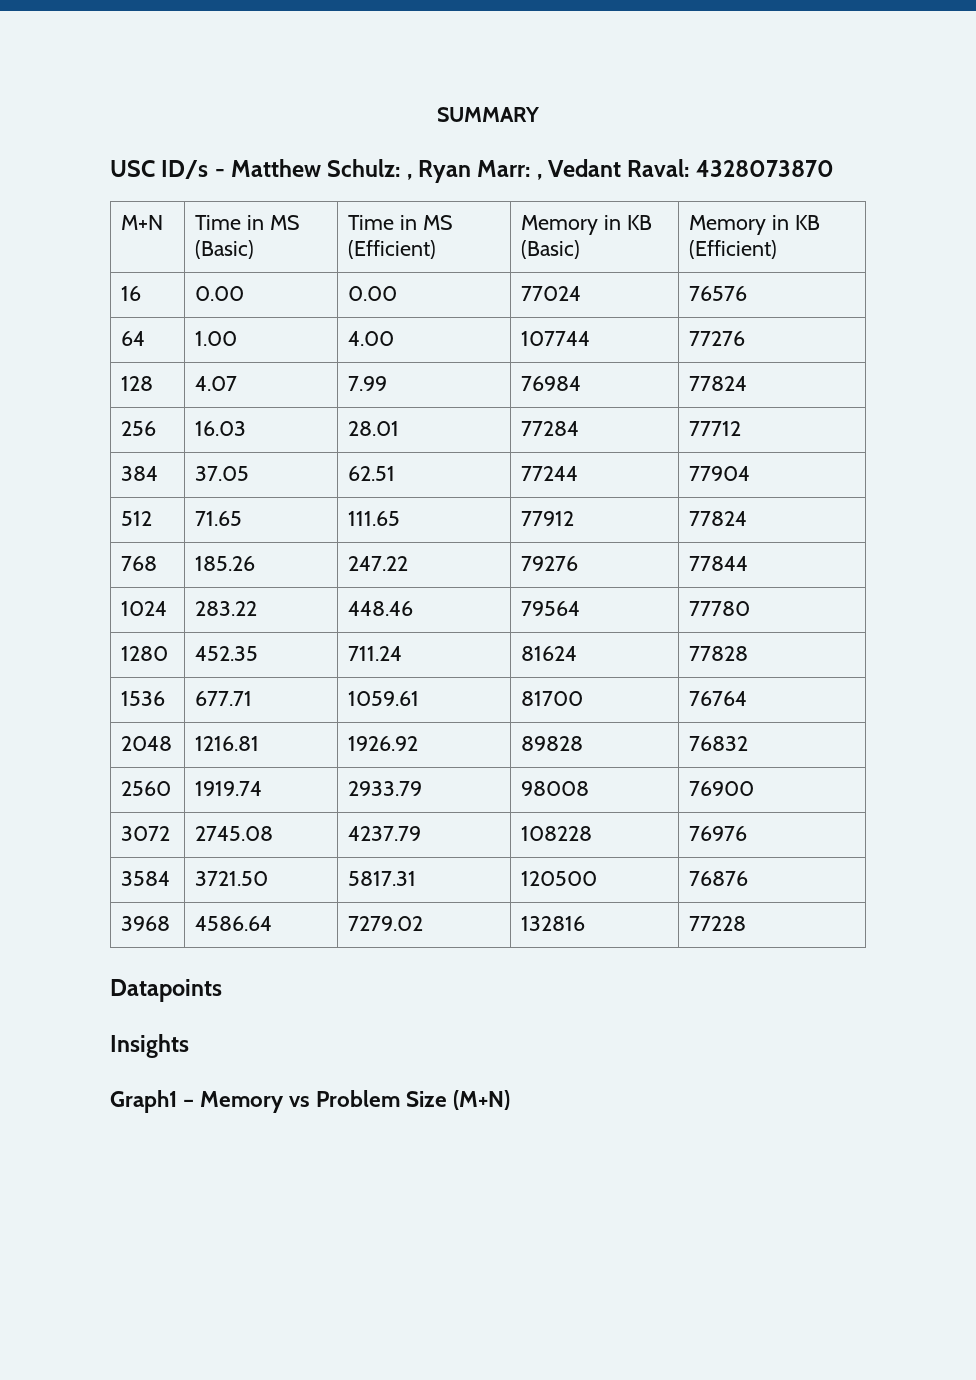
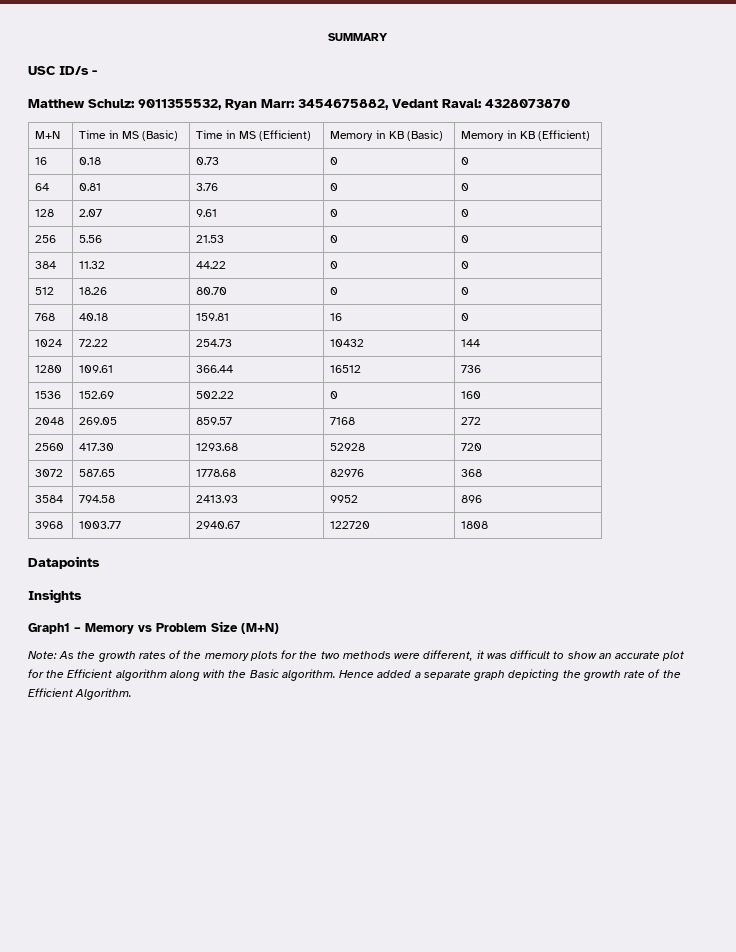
- USC ID/s - Matthew Schulz: , Ryan Marr: , Vedant Raval: 4328073870
+ USC ID/s -
+ Matthew Schulz: 9011355532, Ryan Marr: 3454675882, Vedant Raval: 4328073870
- 16 | 0.00 | 0.00 | 77024 | 76576
- 64 | 1.00 | 4.00 | 107744 | 77276
- 128 | 4.07 | 7.99 | 76984 | 77824
- 256 | 16.03 | 28.01 | 77284 | 77712
- 384 | 37.05 | 62.51 | 77244 | 77904
- 512 | 71.65 | 111.65 | 77912 | 77824
- 768 | 185.26 | 247.22 | 79276 | 77844
- 1024 | 283.22 | 448.46 | 79564 | 77780
- 1280 | 452.35 | 711.24 | 81624 | 77828
- 1536 | 677.71 | 1059.61 | 81700 | 76764
- 2048 | 1216.81 | 1926.92 | 89828 | 76832
- 2560 | 1919.74 | 2933.79 | 98008 | 76900
- 3072 | 2745.08 | 4237.79 | 108228 | 76976
- 3584 | 3721.50 | 5817.31 | 120500 | 76876
- 3968 | 4586.64 | 7279.02 | 132816 | 77228
+ 16 | 0.18 | 0.73 | 0 | 0
+ 64 | 0.81 | 3.76 | 0 | 0
+ 128 | 2.07 | 9.61 | 0 | 0
+ 256 | 5.56 | 21.53 | 0 | 0
+ 384 | 11.32 | 44.22 | 0 | 0
+ 512 | 18.26 | 80.70 | 0 | 0
+ 768 | 40.18 | 159.81 | 16 | 0
+ 1024 | 72.22 | 254.73 | 10432 | 144
+ 1280 | 109.61 | 366.44 | 16512 | 736
+ 1536 | 152.69 | 502.22 | 0 | 160
+ 2048 | 269.05 | 859.57 | 7168 | 272
+ 2560 | 417.30 | 1293.68 | 52928 | 720
+ 3072 | 587.65 | 1778.68 | 82976 | 368
+ 3584 | 794.58 | 2413.93 | 9952 | 896
+ 3968 | 1003.77 | 2940.67 | 122720 | 1808
+ Note: As the growth rates of the memory plots for the two methods were different, it was difficult to show an accurate plot for the Efficient algorithm along with the Basic algorithm. Hence added a separate graph depicting the growth rate of the Efficient Algorithm.

